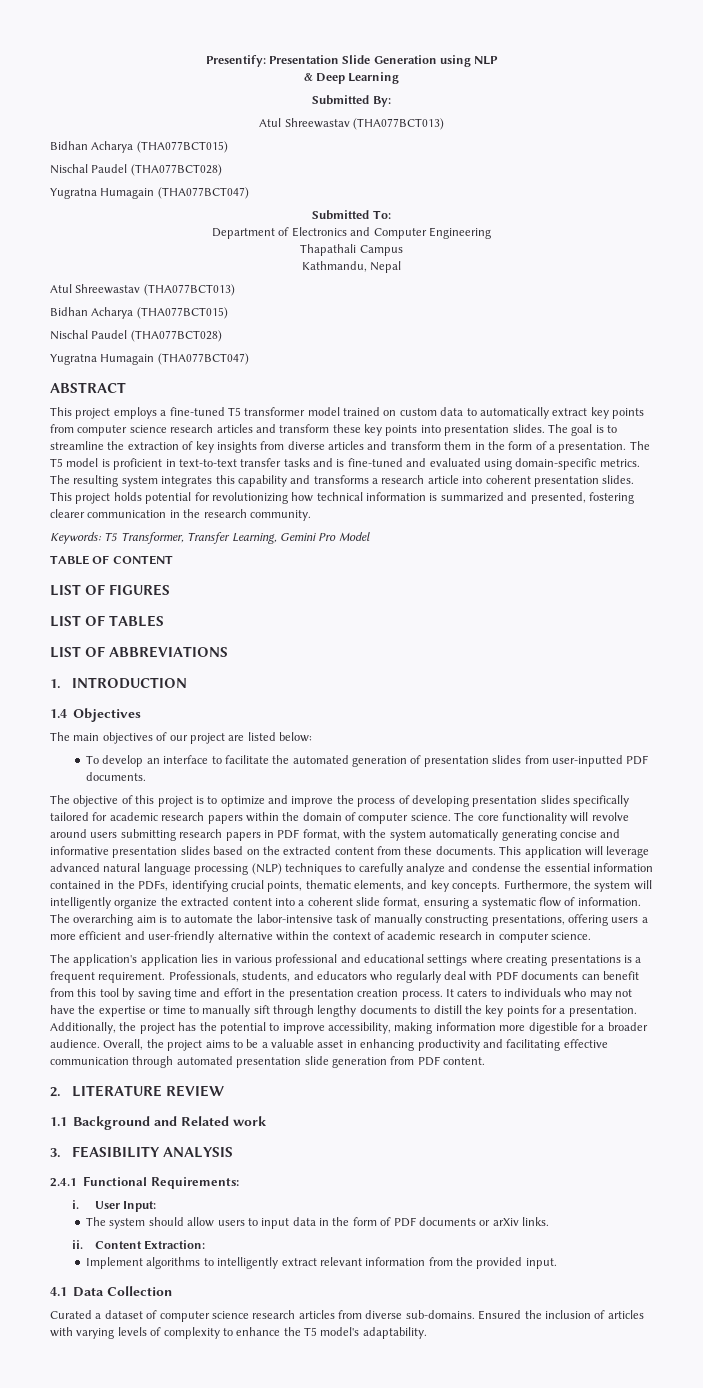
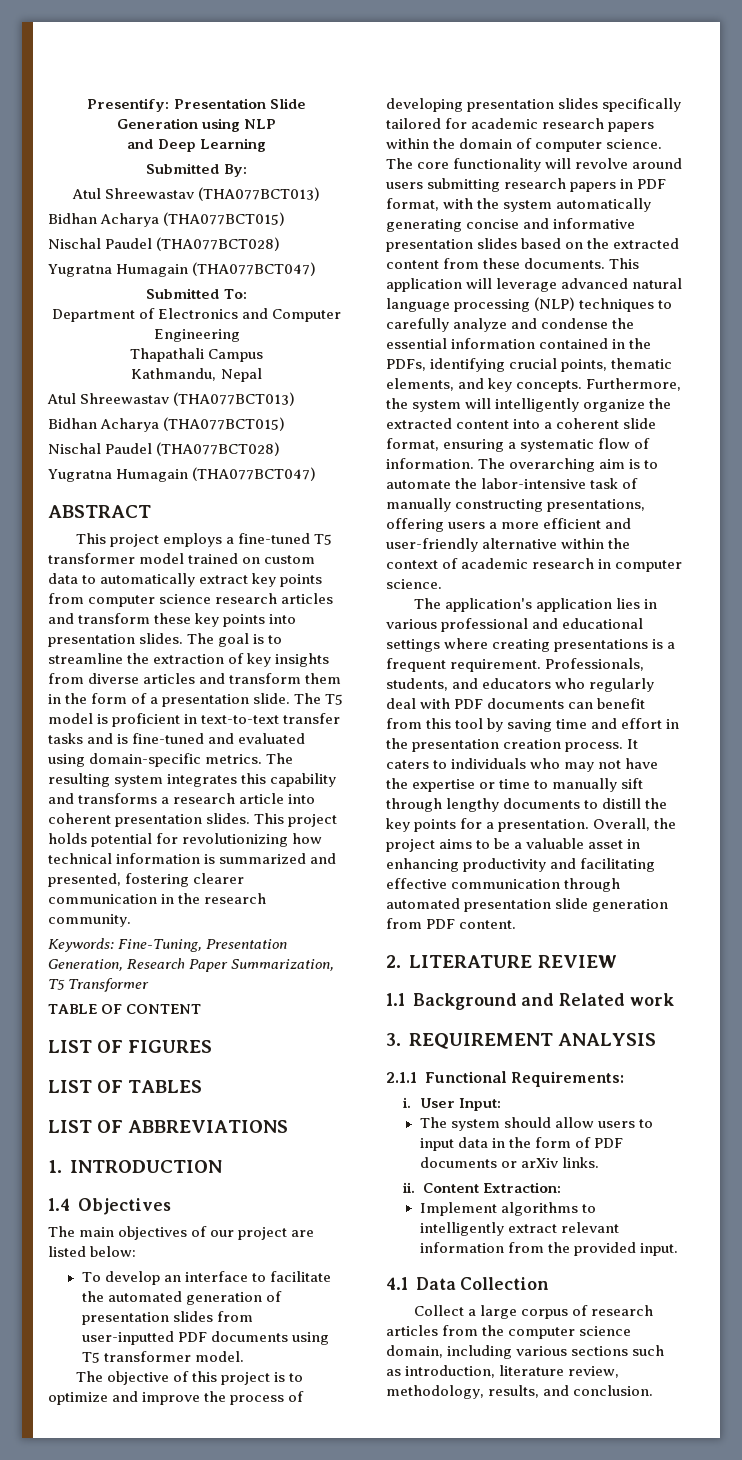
- & Deep Learning
+ and Deep Learning
- The goal is to streamline the extraction of key insights from diverse articles and transform them in the form of a presentation.
+ The goal is to streamline the extraction of key insights from diverse articles and transform them in the form of a presentation slide.
- Keywords: T5 Transformer, Transfer Learning, Gemini Pro Model
+ Keywords: Fine-Tuning, Presentation Generation, Research Paper Summarization, T5 Transformer
- To develop an interface to facilitate the automated generation of presentation slides from user-inputted PDF documents.
+ To develop an interface to facilitate the automated generation of presentation slides from user-inputted PDF documents using T5 transformer model.
- Additionally, the project has the potential to improve accessibility, making information more digestible for a broader audience.
- 3. FEASIBILITY ANALYSIS
+ 3. REQUIREMENT ANALYSIS
- 2.4.1 Functional Requirements:
+ 2.1.1 Functional Requirements:
- Curated a dataset of computer science research articles from diverse sub-domains. Ensured the inclusion of articles with varying levels of complexity to enhance the T5 model's adaptability.
+ Collect a large corpus of research articles from the computer science domain, including various sections such as introduction, literature review, methodology, results, and conclusion.

